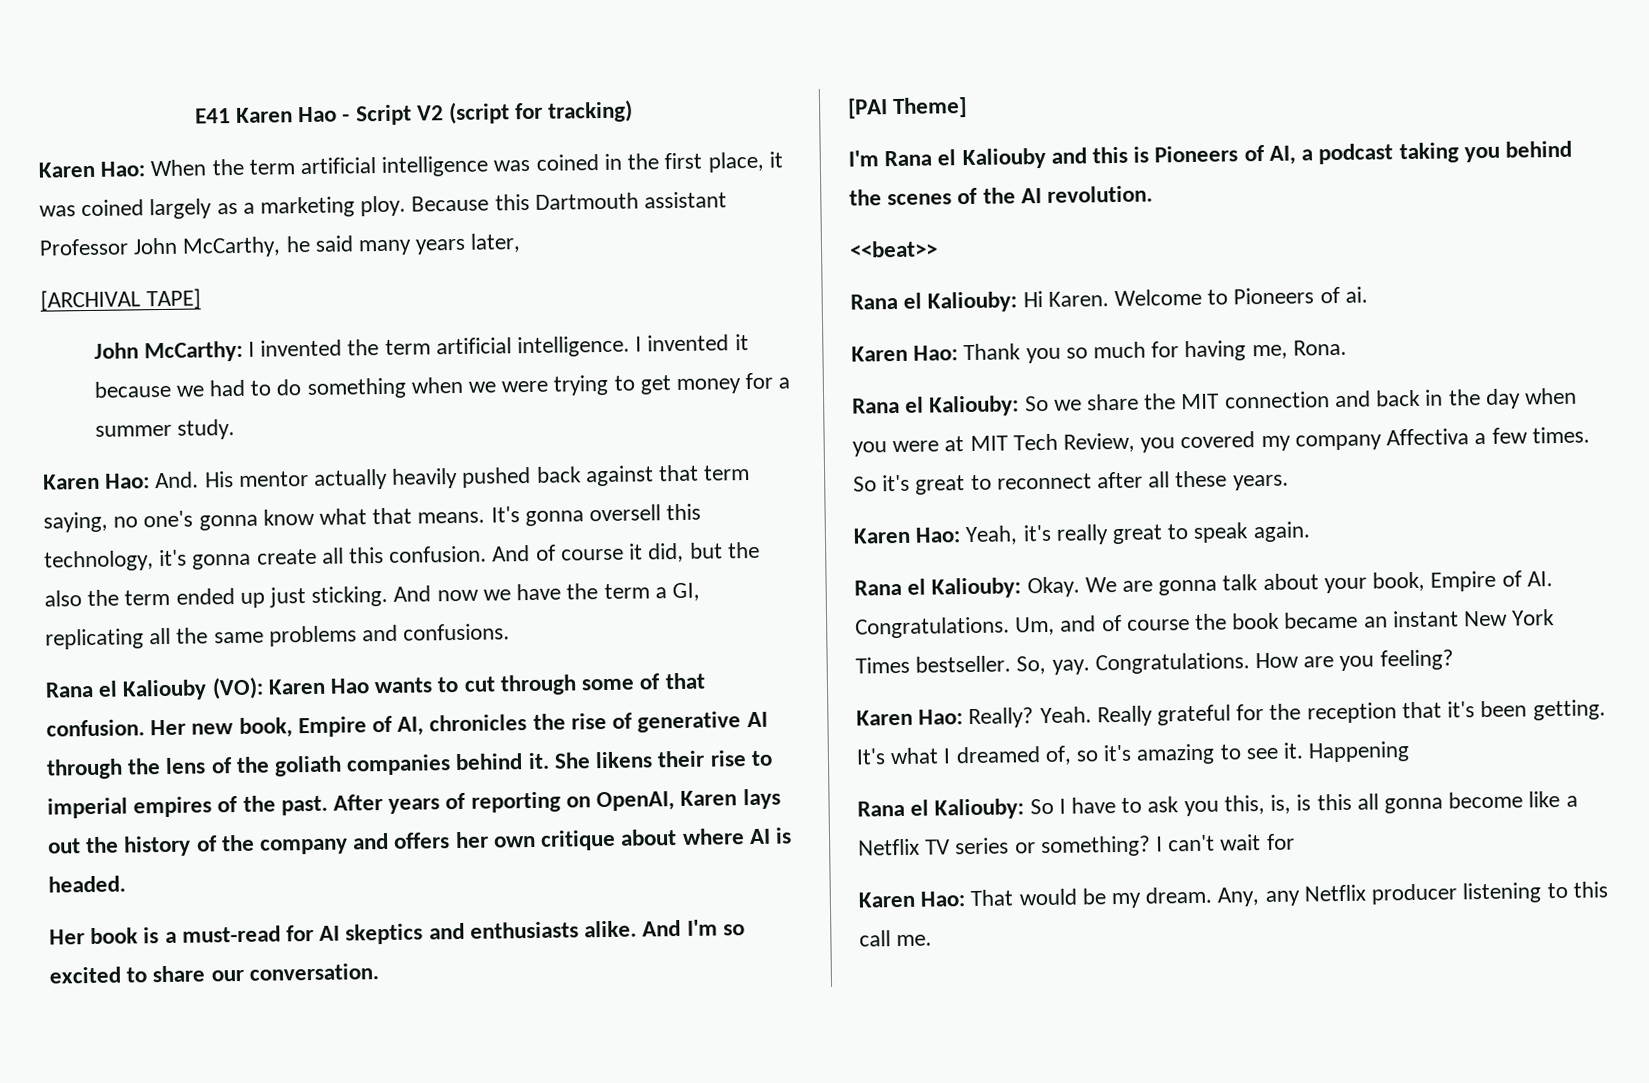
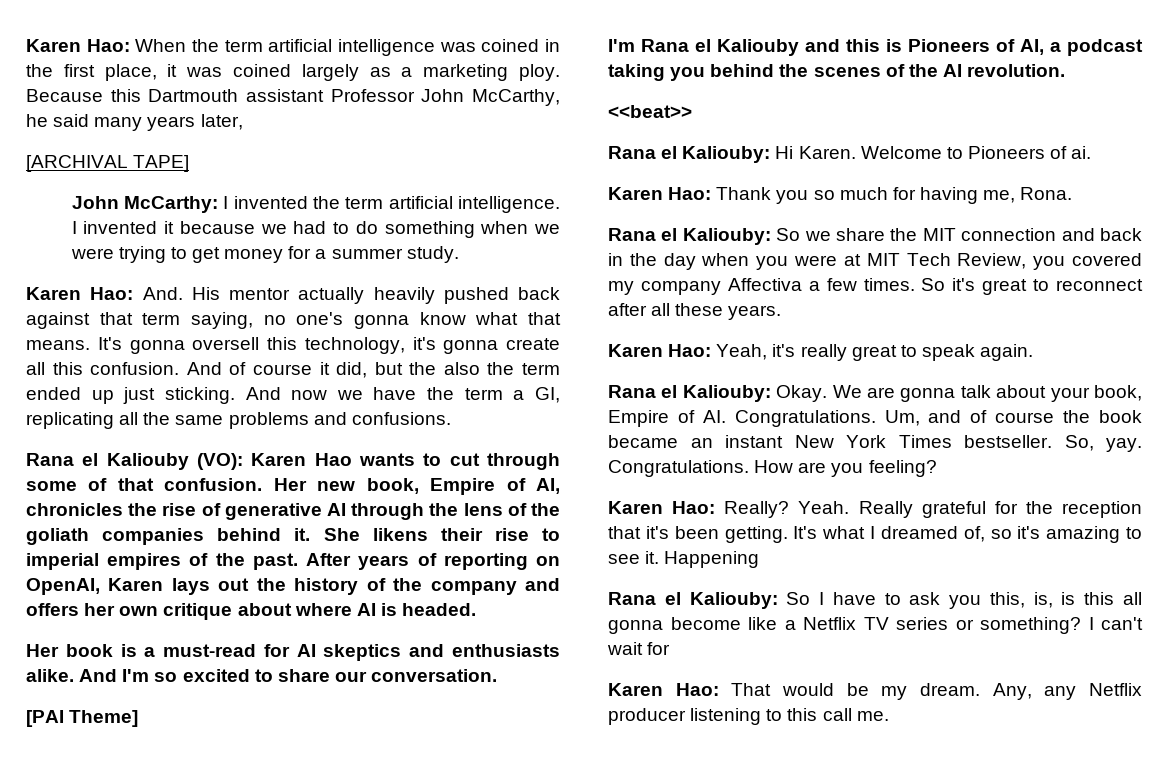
- E41 Karen Hao - Script V2 (script for tracking)

